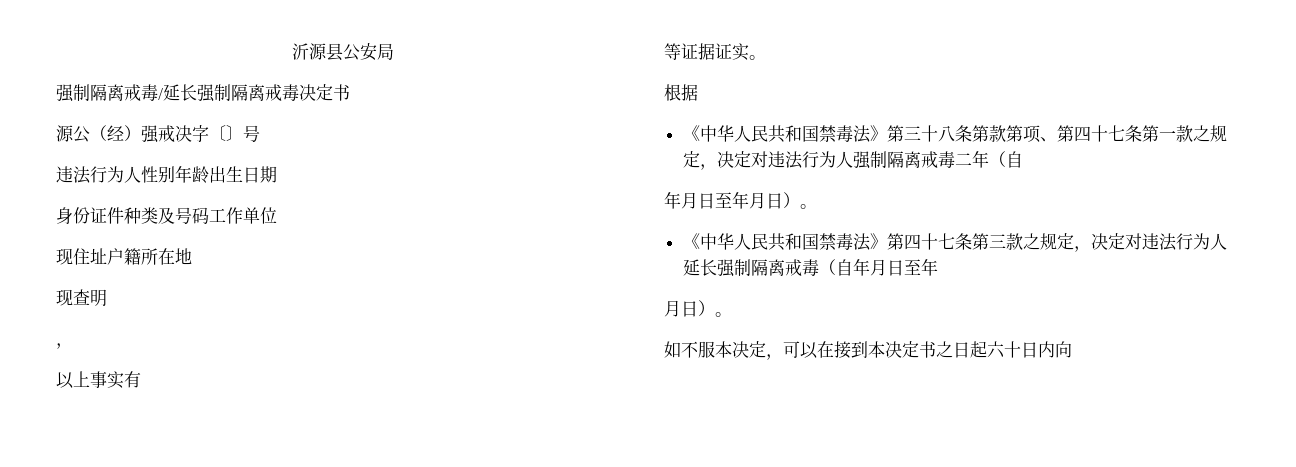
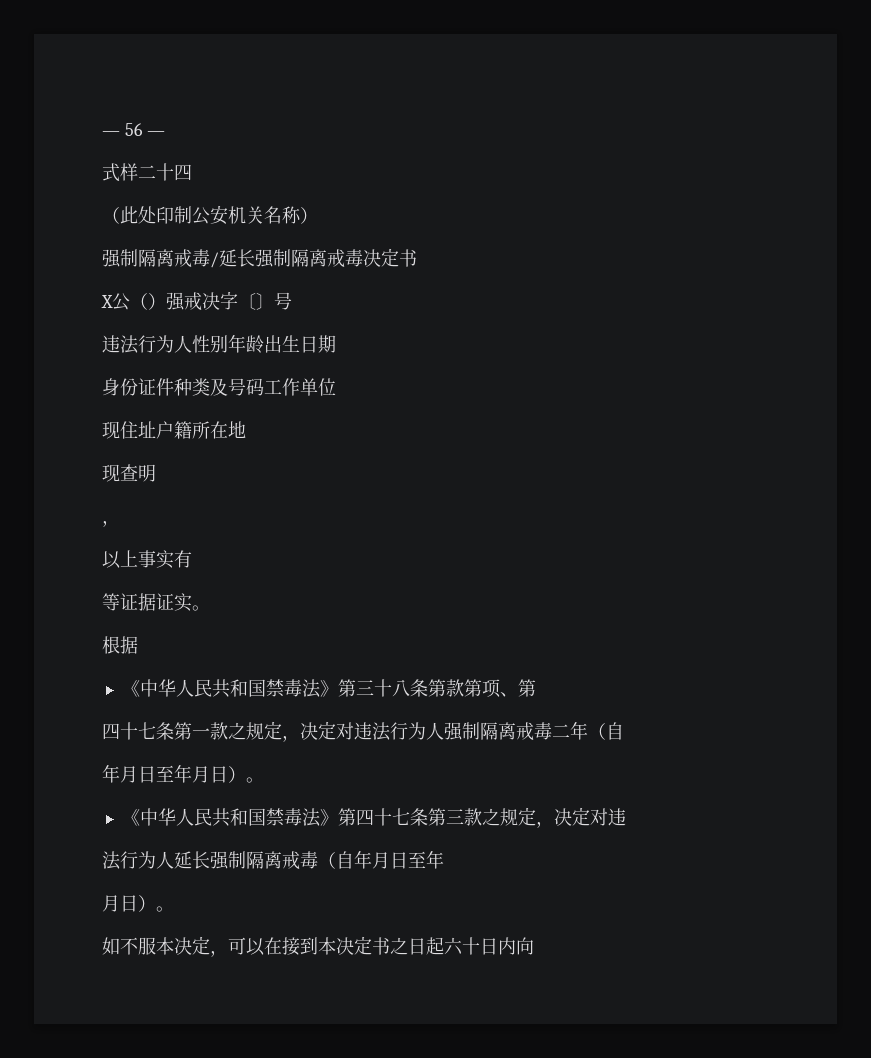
- 沂源县公安局
+ — 56 —
+ 式样二十四
+ （此处印制公安机关名称）
- 源公（经）强戒决字〔〕号
+ X公（）强戒决字〔〕号
- 《中华人民共和国禁毒法》第三十八条第款第项、第四十七条第一款之规定，决定对违法行为人强制隔离戒毒二年（自
+ 《中华人民共和国禁毒法》第三十八条第款第项、第
+ 四十七条第一款之规定，决定对违法行为人强制隔离戒毒二年（自
- 《中华人民共和国禁毒法》第四十七条第三款之规定，决定对违法行为人延长强制隔离戒毒（自年月日至年
+ 《中华人民共和国禁毒法》第四十七条第三款之规定，决定对违
+ 法行为人延长强制隔离戒毒（自年月日至年

